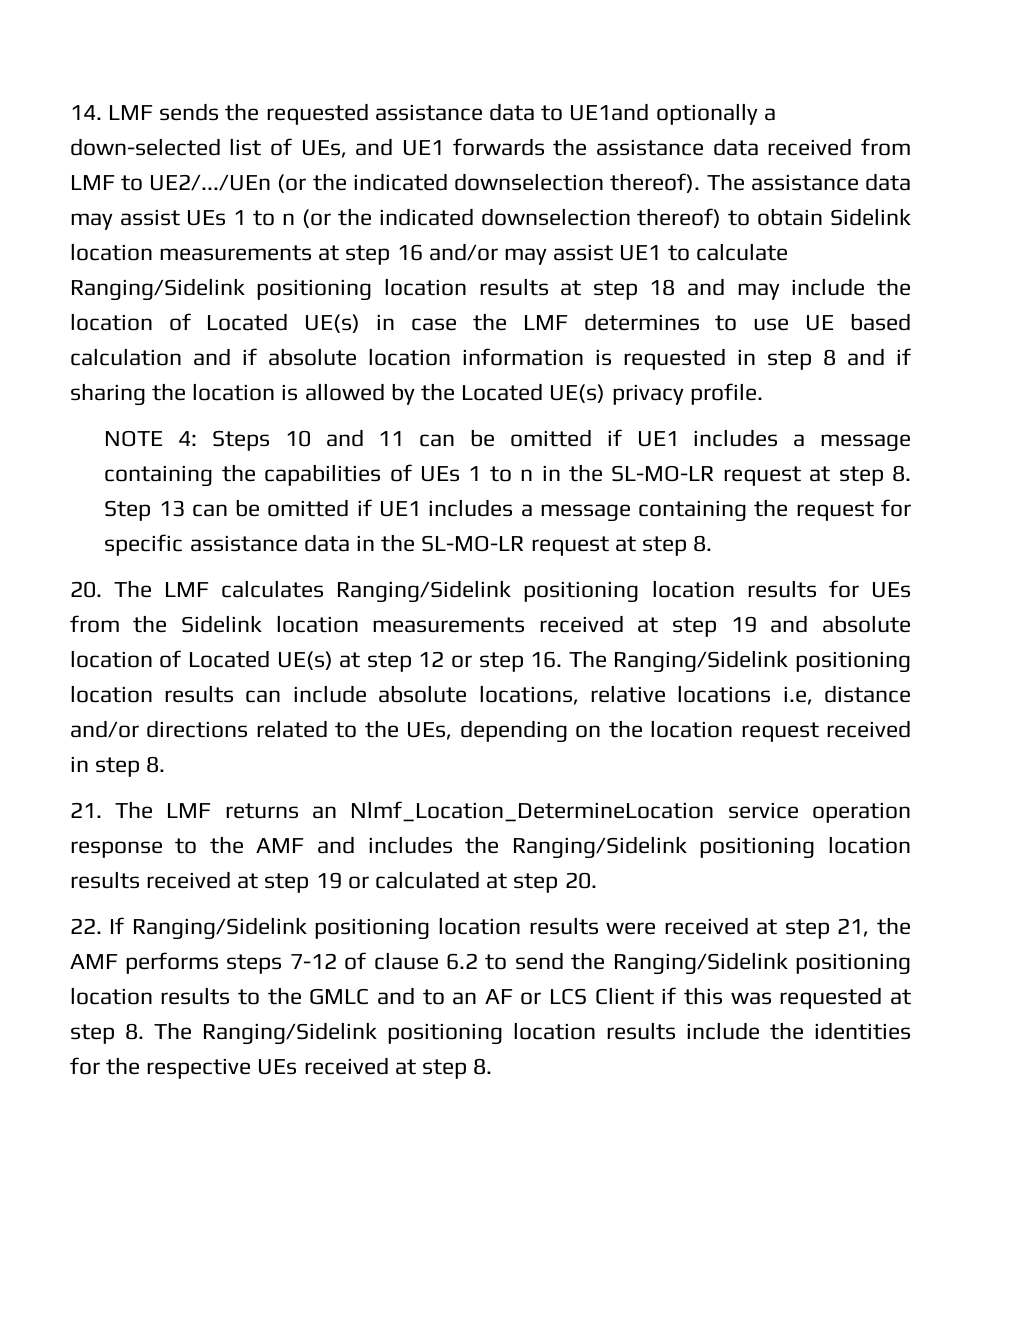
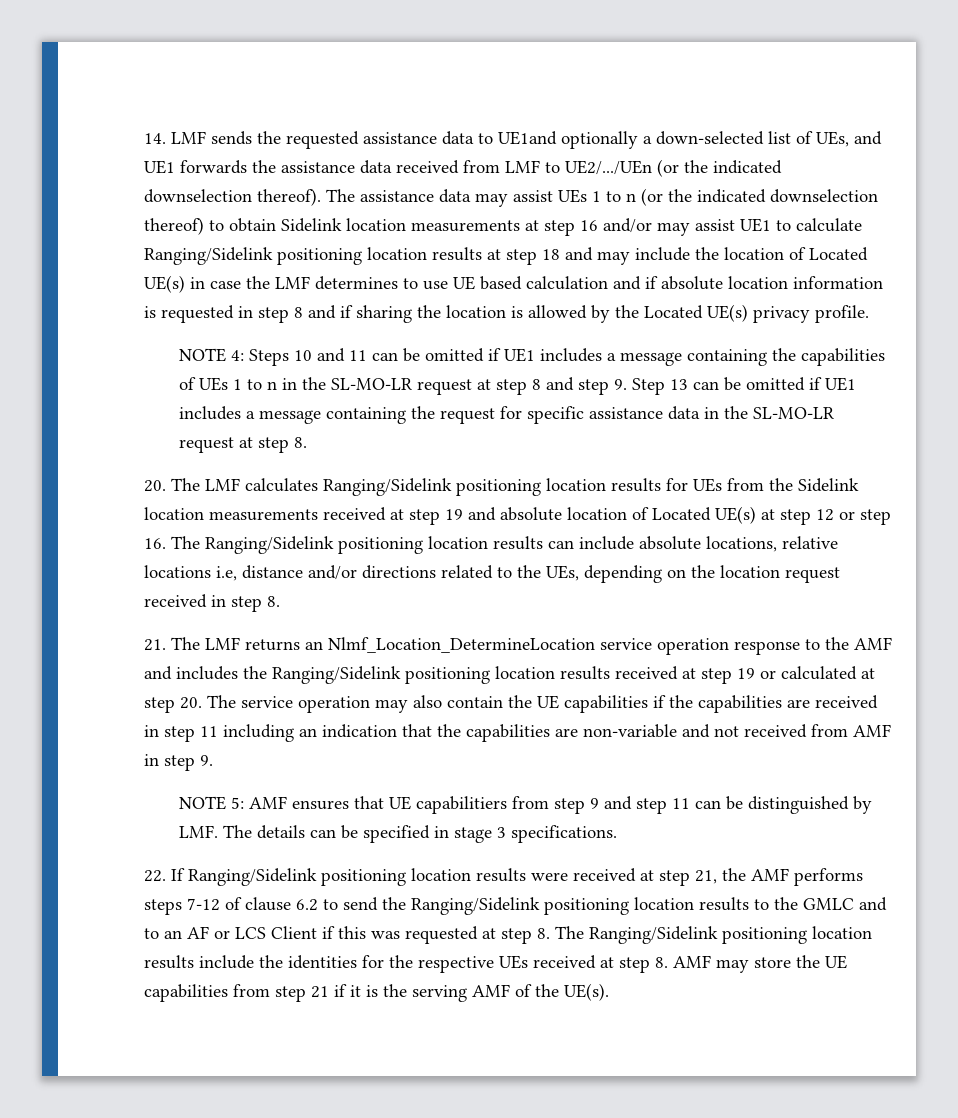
- NOTE 4: Steps 10 and 11 can be omitted if UE1 includes a message containing the capabilities of UEs 1 to n in the SL-MO-LR request at step 8. Step 13 can be omitted if UE1 includes a message containing the request for specific assistance data in the SL-MO-LR request at step 8.
+ NOTE 4: Steps 10 and 11 can be omitted if UE1 includes a message containing the capabilities of UEs 1 to n in the SL-MO-LR request at step 8 and step 9. Step 13 can be omitted if UE1 includes a message containing the request for specific assistance data in the SL-MO-LR request at step 8.
- 21. The LMF returns an Nlmf_Location_DetermineLocation service operation response to the AMF and includes the Ranging/Sidelink positioning location results received at step 19 or calculated at step 20.
+ 21. The LMF returns an Nlmf_Location_DetermineLocation service operation response to the AMF and includes the Ranging/Sidelink positioning location results received at step 19 or calculated at step 20. The service operation may also contain the UE capabilities if the capabilities are received in step 11 including an indication that the capabilities are non-variable and not received from AMF in step 9.
+ NOTE 5: AMF ensures that UE capabilitiers from step 9 and step 11 can be distinguished by LMF. The details can be specified in stage 3 specifications.
- 22. If Ranging/Sidelink positioning location results were received at step 21, the AMF performs steps 7-12 of clause 6.2 to send the Ranging/Sidelink positioning location results to the GMLC and to an AF or LCS Client if this was requested at step 8. The Ranging/Sidelink positioning location results include the identities for the respective UEs received at step 8.
+ 22. If Ranging/Sidelink positioning location results were received at step 21, the AMF performs steps 7-12 of clause 6.2 to send the Ranging/Sidelink positioning location results to the GMLC and to an AF or LCS Client if this was requested at step 8. The Ranging/Sidelink positioning location results include the identities for the respective UEs received at step 8. AMF may store the UE capabilities from step 21 if it is the serving AMF of the UE(s).

